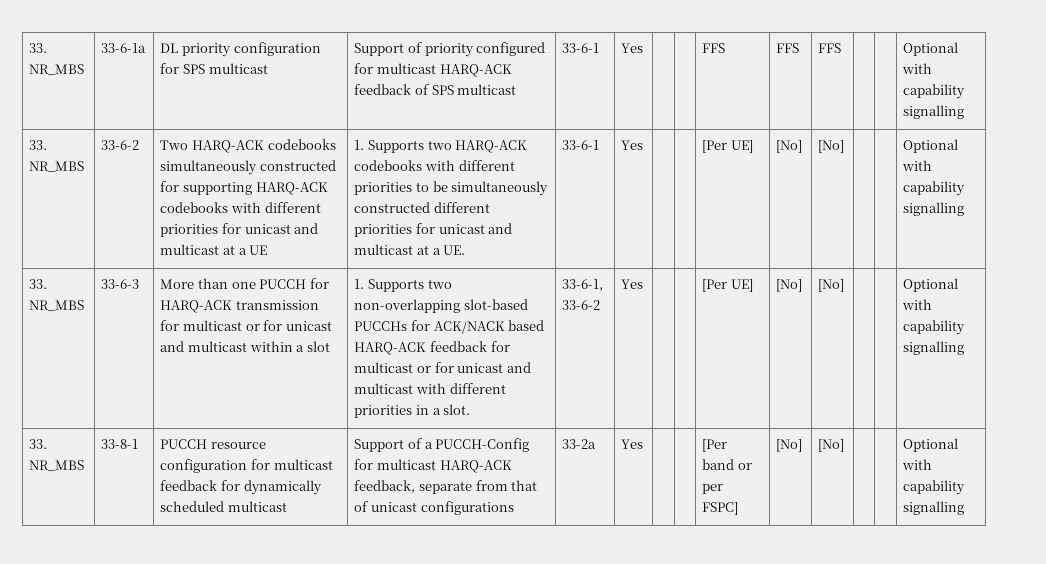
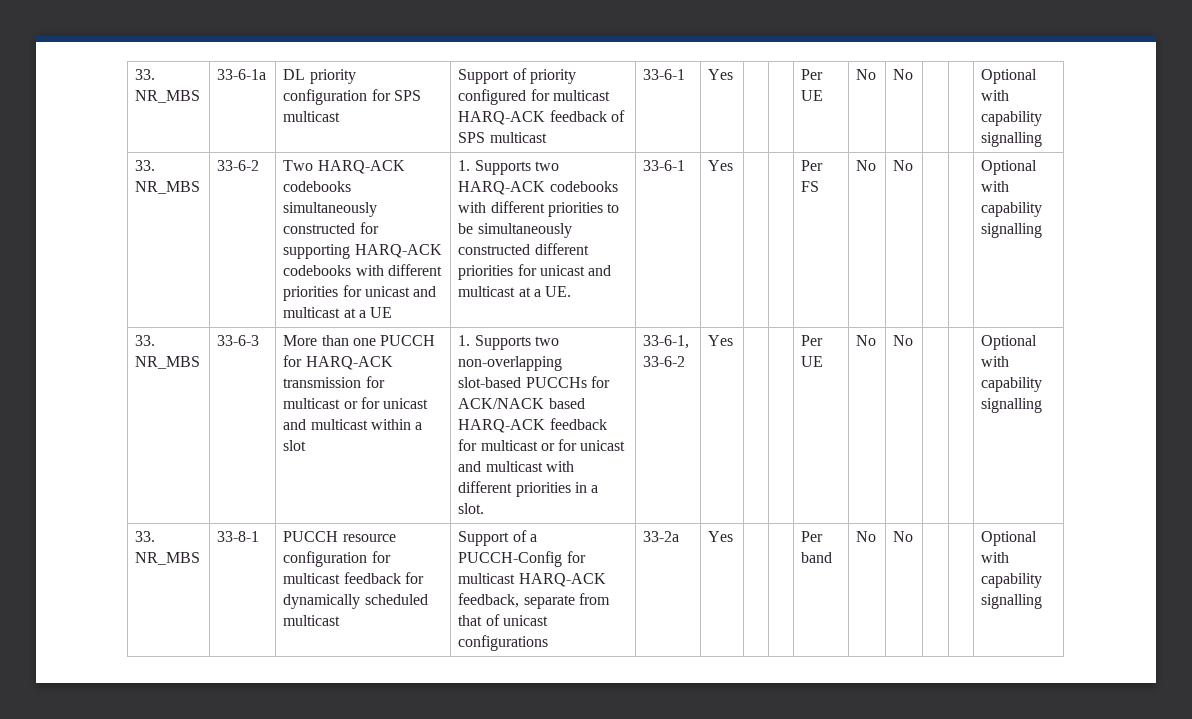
- 33. NR_MBS | 33-6-1a | DL priority configuration for SPS multicast | Support of priority configured for multicast HARQ-ACK feedback of SPS multicast | 33-6-1 | Yes | | | FFS | FFS | FFS | | | Optional with capability signalling
+ 33. NR_MBS | 33-6-1a | DL priority configuration for SPS multicast | Support of priority configured for multicast HARQ-ACK feedback of SPS multicast | 33-6-1 | Yes | | | Per UE | No | No | | | Optional with capability signalling
- 33-6-1 | Yes | | | [Per UE] | [No] | [No]
+ 33-6-1 | Yes | | | Per FS | No | No
- 33-6-1, 33-6-2 | Yes | | | [Per UE] | [No] | [No]
+ 33-6-1, 33-6-2 | Yes | | | Per UE | No | No
- 33. NR_MBS | 33-8-1 | PUCCH resource configuration for multicast feedback for dynamically scheduled multicast | Support of a PUCCH-Config for multicast HARQ-ACK feedback, separate from that of unicast configurations | 33-2a | Yes | | | [Per band or per FSPC] | [No] | [No] | | | Optional with capability signalling
+ 33. NR_MBS | 33-8-1 | PUCCH resource configuration for multicast feedback for dynamically scheduled multicast | Support of a PUCCH-Config for multicast HARQ-ACK feedback, separate from that of unicast configurations | 33-2a | Yes | | | Per band | No | No | | | Optional with capability signalling

